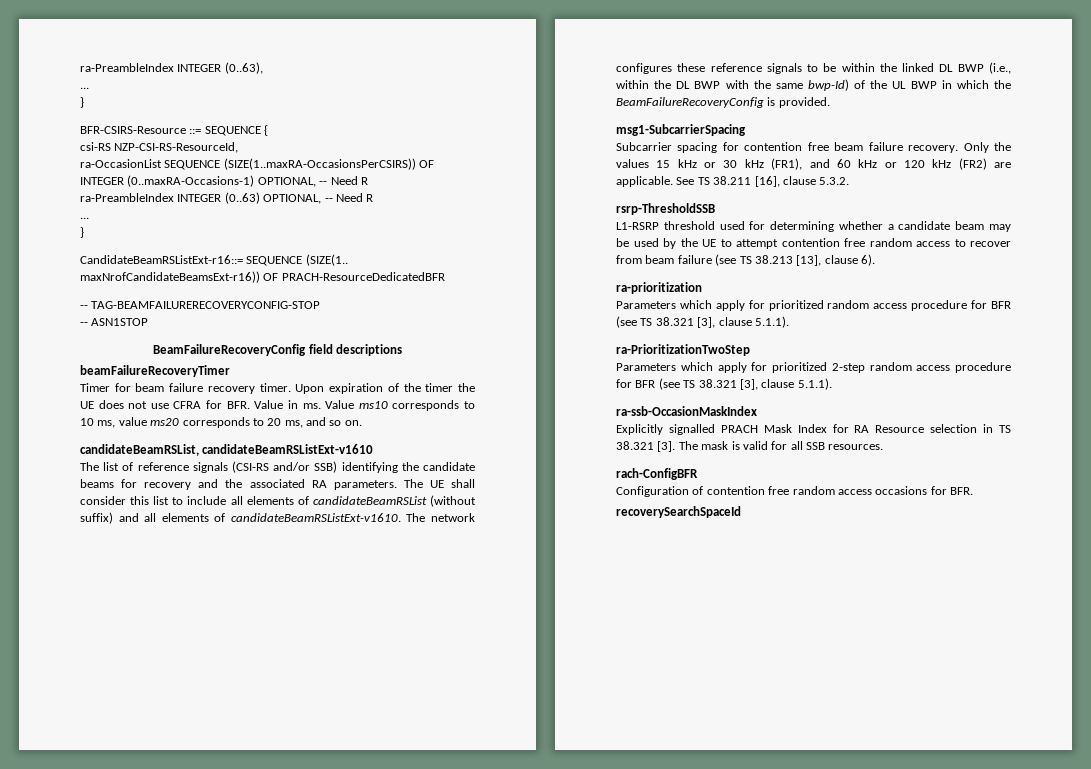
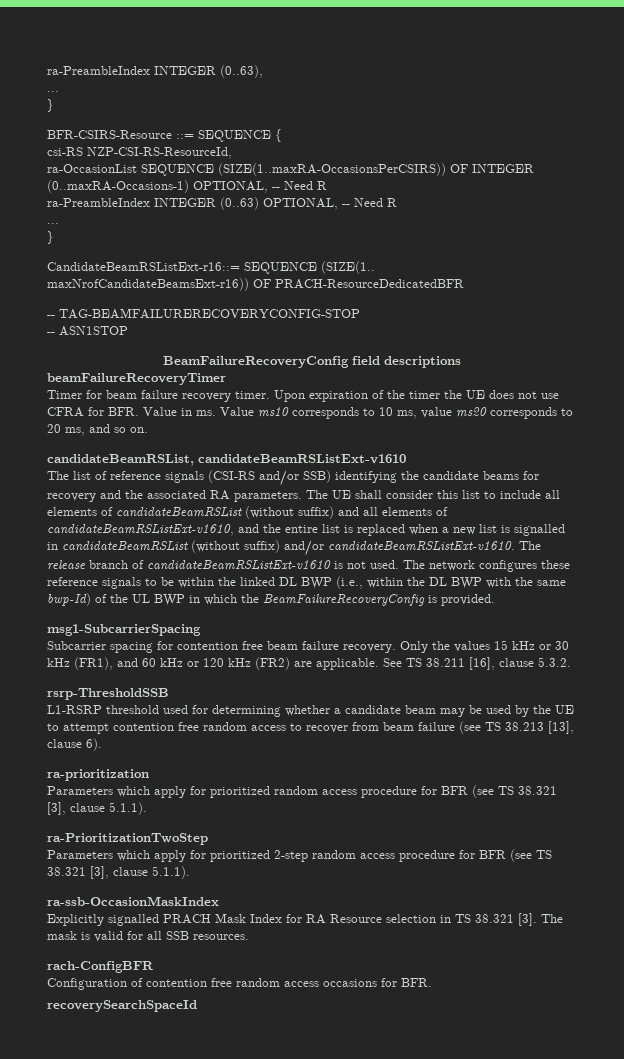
- The UE shall consider this list to include all elements of candidateBeamRSList (without suffix) and all elements of candidateBeamRSListExt-v1610.
+ The UE shall consider this list to include all elements of candidateBeamRSList (without suffix) and all elements of candidateBeamRSListExt-v1610, and the entire list is replaced when a new list is signalled in candidateBeamRSList (without suffix) and/or candidateBeamRSListExt-v1610. The release branch of candidateBeamRSListExt-v1610 is not used.

